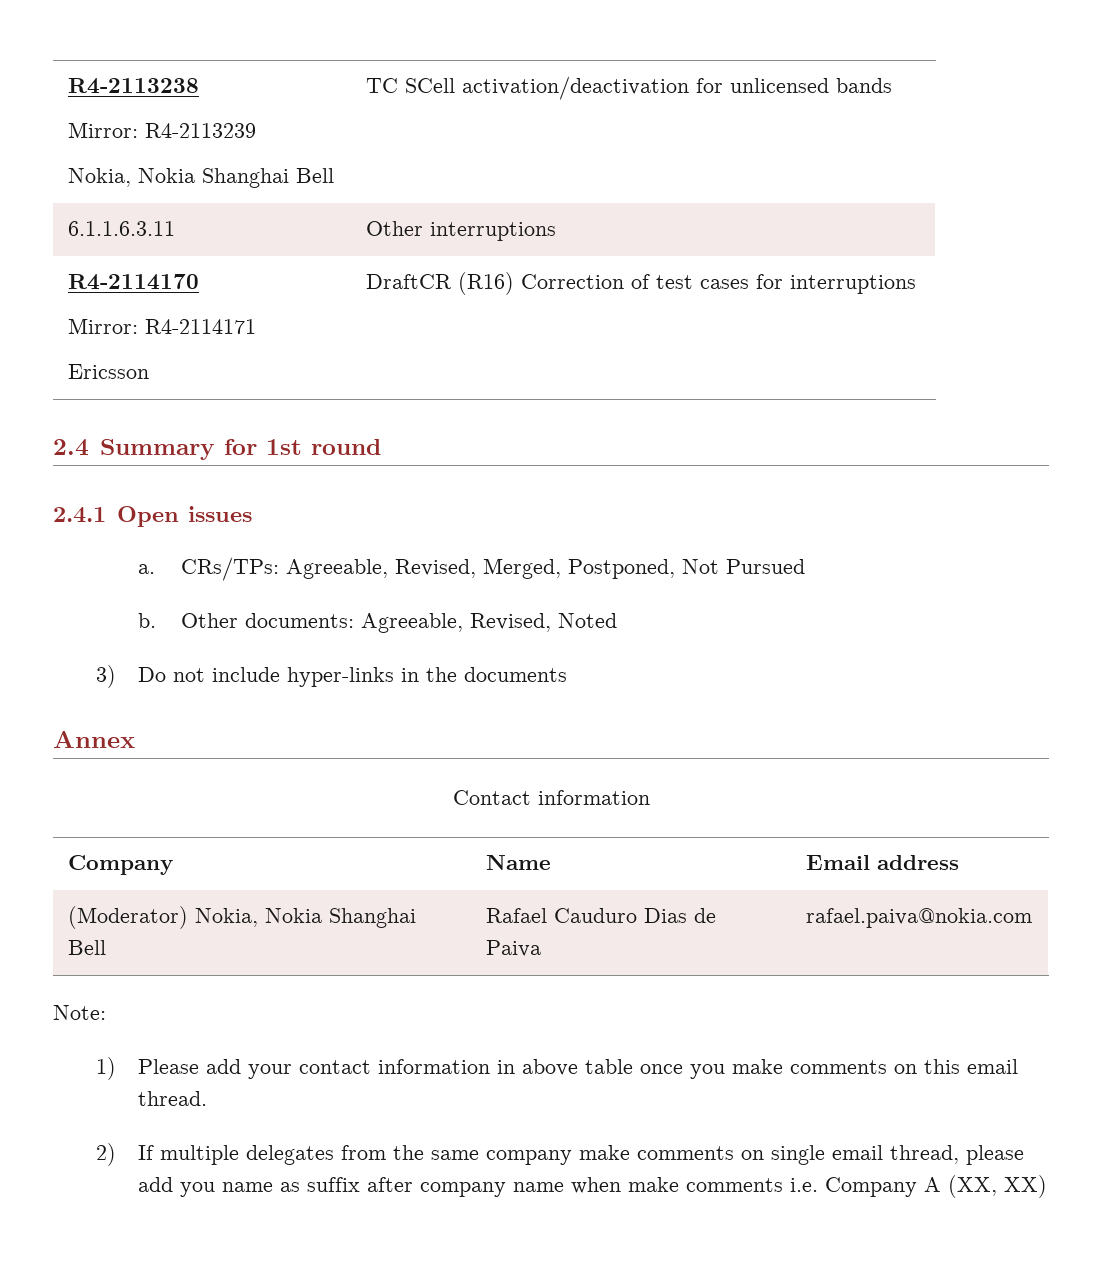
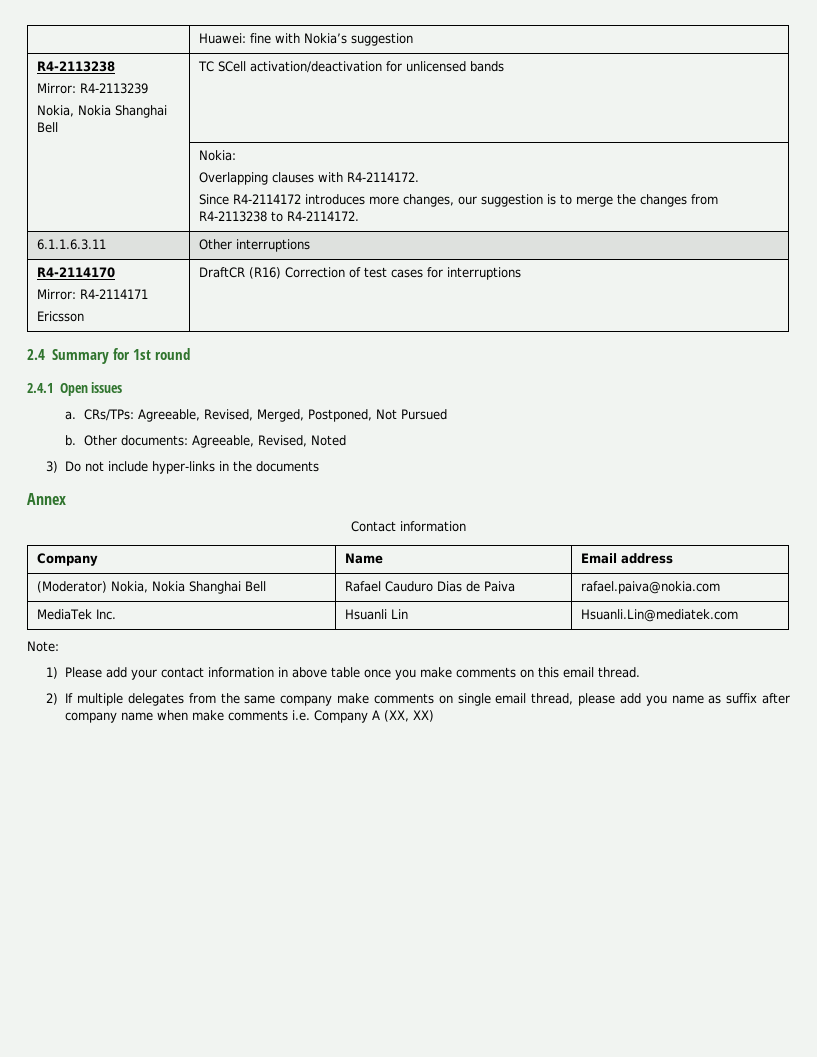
+ | Huawei: fine with Nokia’s suggestion
+ | Nokia:
+ Overlapping clauses with R4-2114172.
+ Since R4-2114172 introduces more changes, our suggestion is to merge the changes from R4-2113238 to R4-2114172.
+ MediaTek Inc. | Hsuanli Lin | Hsuanli.Lin@mediatek.com

